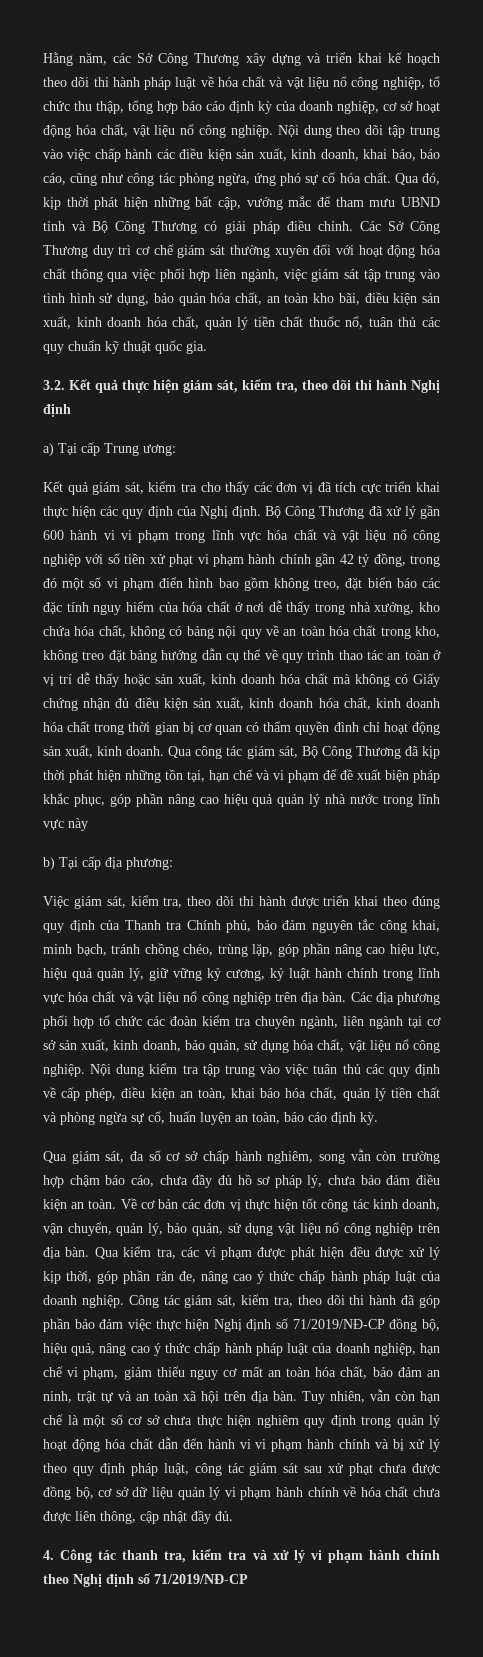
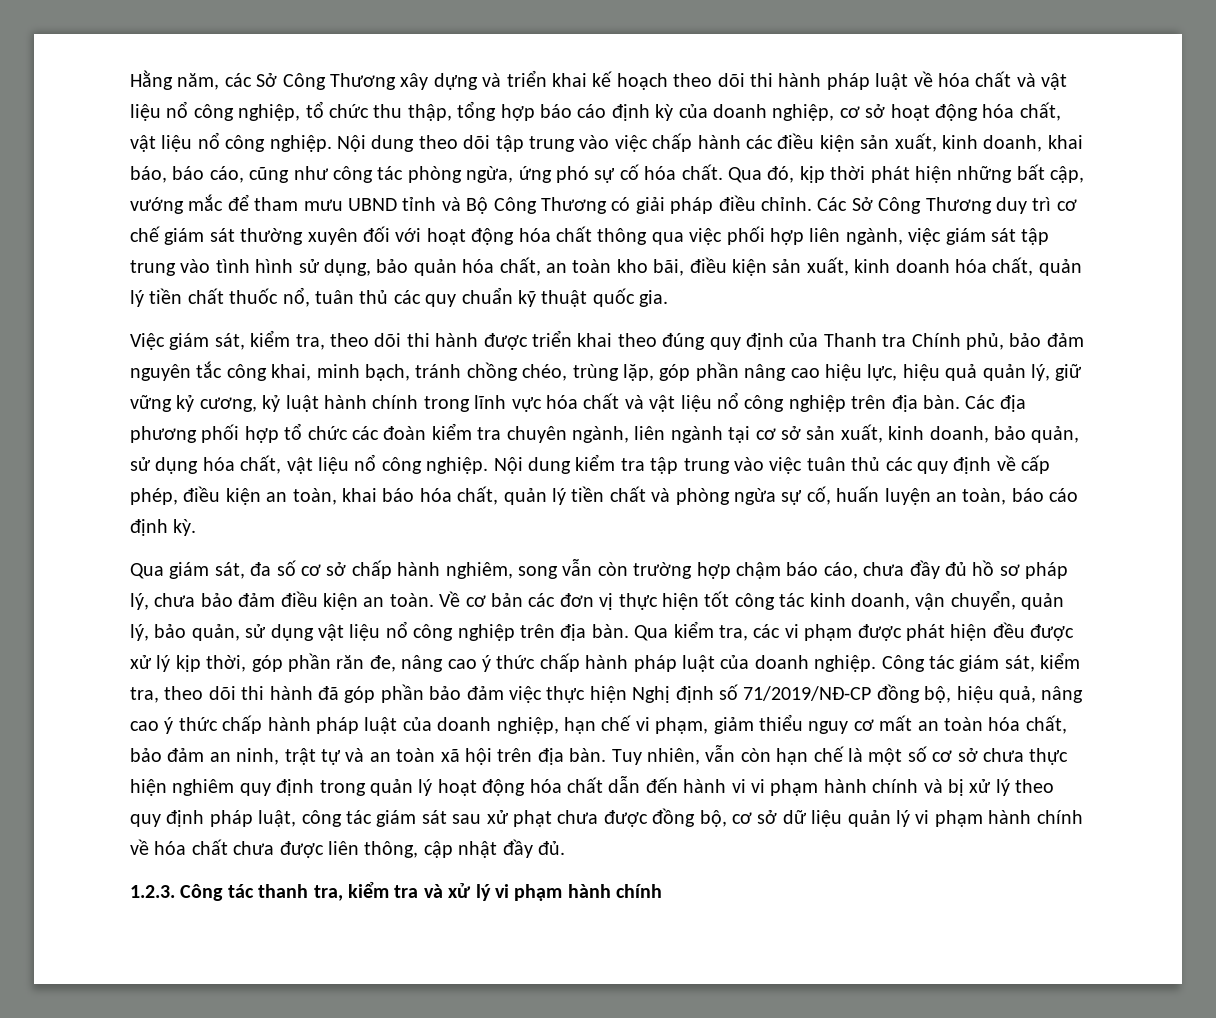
- 3.2. Kết quả thực hiện giám sát, kiểm tra, theo dõi thi hành Nghị định
- a) Tại cấp Trung ương:
- Kết quả giám sát, kiểm tra cho thấy các đơn vị đã tích cực triển khai thực hiện các quy định của Nghị định. Bộ Công Thương đã xử lý gần 600 hành vi vi phạm trong lĩnh vực hóa chất và vật liệu nổ công nghiệp với số tiền xử phạt vi phạm hành chính gần 42 tỷ đồng, trong đó một số vi phạm điển hình bao gồm không treo, đặt biển báo các đặc tính nguy hiểm của hóa chất ở nơi dễ thấy trong nhà xưởng, kho chứa hóa chất, không có bảng nội quy về an toàn hóa chất trong kho, không treo đặt bảng hướng dẫn cụ thể về quy trình thao tác an toàn ở vị trí dễ thấy hoặc sản xuất, kinh doanh hóa chất mà không có Giấy chứng nhận đủ điều kiện sản xuất, kinh doanh hóa chất, kinh doanh hóa chất trong thời gian bị cơ quan có thẩm quyền đình chỉ hoạt động sản xuất, kinh doanh. Qua công tác giám sát, Bộ Công Thương đã kịp thời phát hiện những tồn tại, hạn chế và vi phạm để đề xuất biện pháp khắc phục, góp phần nâng cao hiệu quả quản lý nhà nước trong lĩnh vực này
- b) Tại cấp địa phương:
- 4. Công tác thanh tra, kiểm tra và xử lý vi phạm hành chính theo Nghị định số 71/2019/NĐ-CP
+ 1.2.3. Công tác thanh tra, kiểm tra và xử lý vi phạm hành chính

